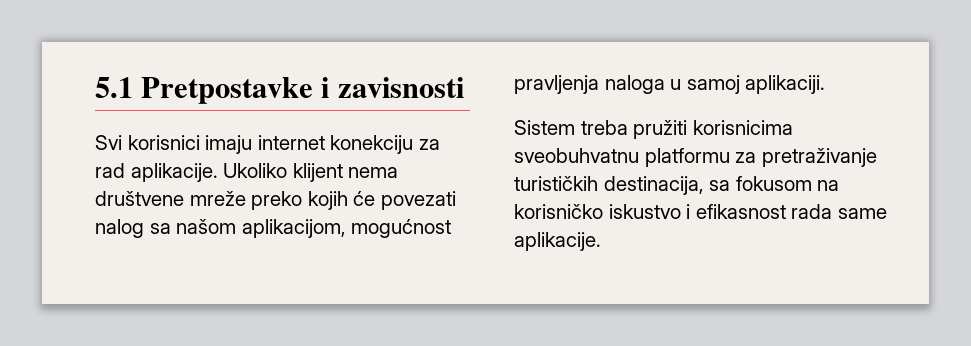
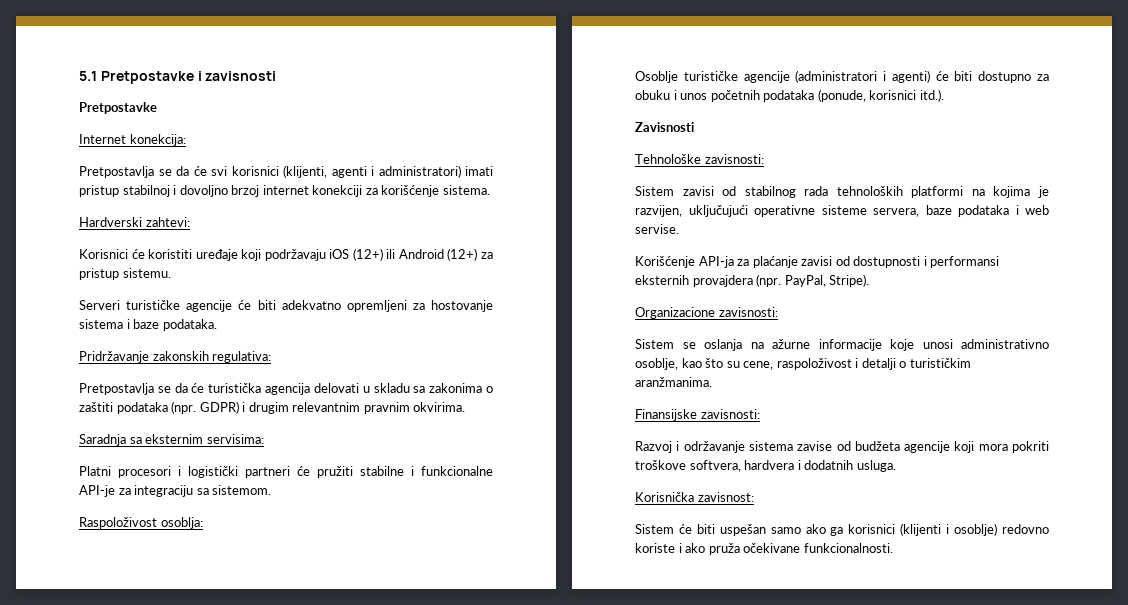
  5.1 Pretpostavke i zavisnosti
- Svi korisnici imaju internet konekciju za rad aplikacije. Ukoliko klijent nema društvene mreže preko kojih će povezati nalog sa našom aplikacijom, mogućnost pravljenja naloga u samoj aplikaciji.
- Sistem treba pružiti korisnicima sveobuhvatnu platformu za pretraživanje turističkih destinacija, sa fokusom na korisničko iskustvo i efikasnost rada same aplikacije.
+ Pretpostavke
+ Internet konekcija:
+ Pretpostavlja se da će svi korisnici (klijenti, agenti i administratori) imati pristup stabilnoj i dovoljno brzoj internet konekciji za korišćenje sistema.
+ Hardverski zahtevi:
+ Korisnici će koristiti uređaje koji podržavaju iOS (12+) ili Android (12+) za pristup sistemu.
+ Serveri turističke agencije će biti adekvatno opremljeni za hostovanje sistema i baze podataka.
+ Pridržavanje zakonskih regulativa:
+ Pretpostavlja se da će turistička agencija delovati u skladu sa zakonima o zaštiti podataka (npr. GDPR) i drugim relevantnim pravnim okvirima.
+ Saradnja sa eksternim servisima:
+ Platni procesori i logistički partneri će pružiti stabilne i funkcionalne API-je za integraciju sa sistemom.
+ Raspoloživost osoblja:
+ Osoblje turističke agencije (administratori i agenti) će biti dostupno za obuku i unos početnih podataka (ponude, korisnici itd.).
+ Zavisnosti
+ Tehnološke zavisnosti:
+ Sistem zavisi od stabilnog rada tehnoloških platformi na kojima je razvijen, uključujući operativne sisteme servera, baze podataka i web servise.
+ Korišćenje API-ja za plaćanje zavisi od dostupnosti i performansi eksternih provajdera (npr. PayPal, Stripe).
+ Organizacione zavisnosti:
+ Sistem se oslanja na ažurne informacije koje unosi administrativno osoblje, kao što su cene, raspoloživost i detalji o turističkim aranžmanima.
+ Finansijske zavisnosti:
+ Razvoj i održavanje sistema zavise od budžeta agencije koji mora pokriti troškove softvera, hardvera i dodatnih usluga.
+ Korisnička zavisnost:
+ Sistem će biti uspešan samo ako ga korisnici (klijenti i osoblje) redovno koriste i ako pruža očekivane funkcionalnosti.

